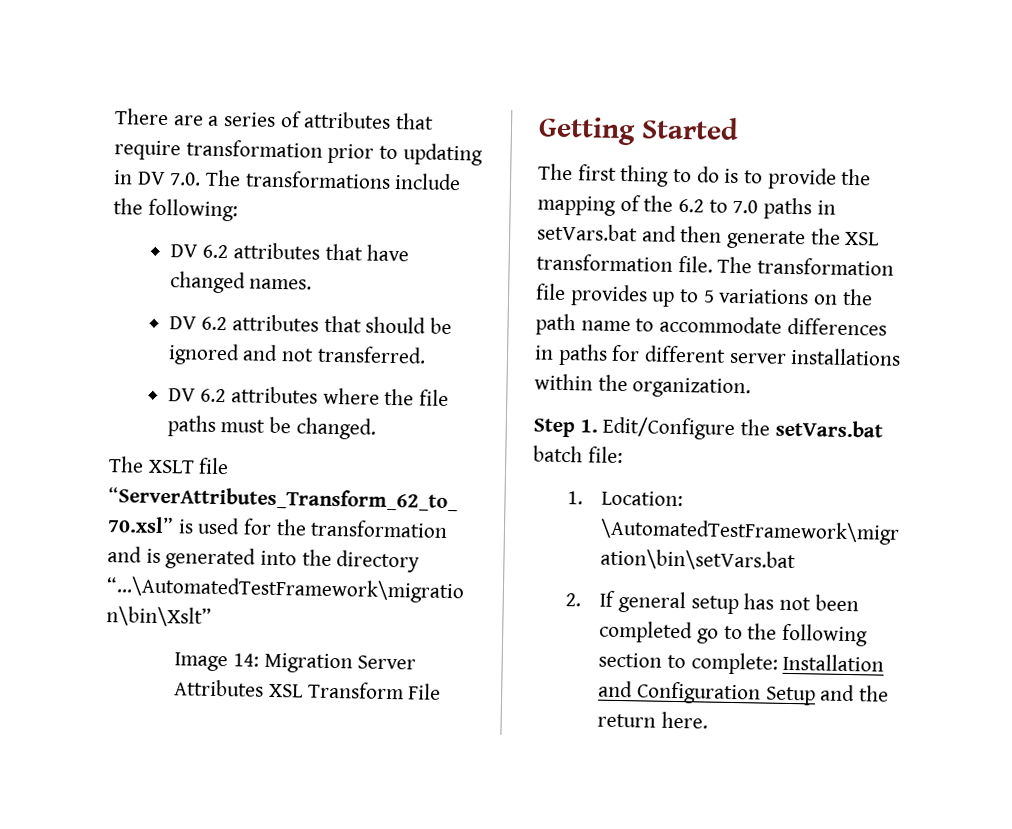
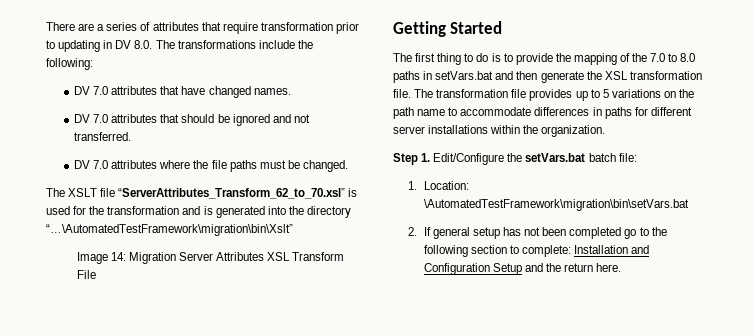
- There are a series of attributes that require transformation prior to updating in DV 7.0. The transformations include the following:
+ There are a series of attributes that require transformation prior to updating in DV 8.0. The transformations include the following:
- DV 6.2 attributes that have changed names.
+ DV 7.0 attributes that have changed names.
- DV 6.2 attributes that should be ignored and not transferred.
+ DV 7.0 attributes that should be ignored and not transferred.
- DV 6.2 attributes where the file paths must be changed.
+ DV 7.0 attributes where the file paths must be changed.
- The first thing to do is to provide the mapping of the 6.2 to 7.0 paths in setVars.bat and then generate the XSL transformation file.
+ The first thing to do is to provide the mapping of the 7.0 to 8.0 paths in setVars.bat and then generate the XSL transformation file.

